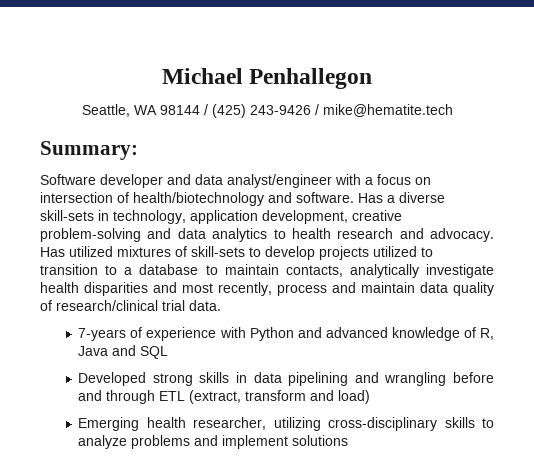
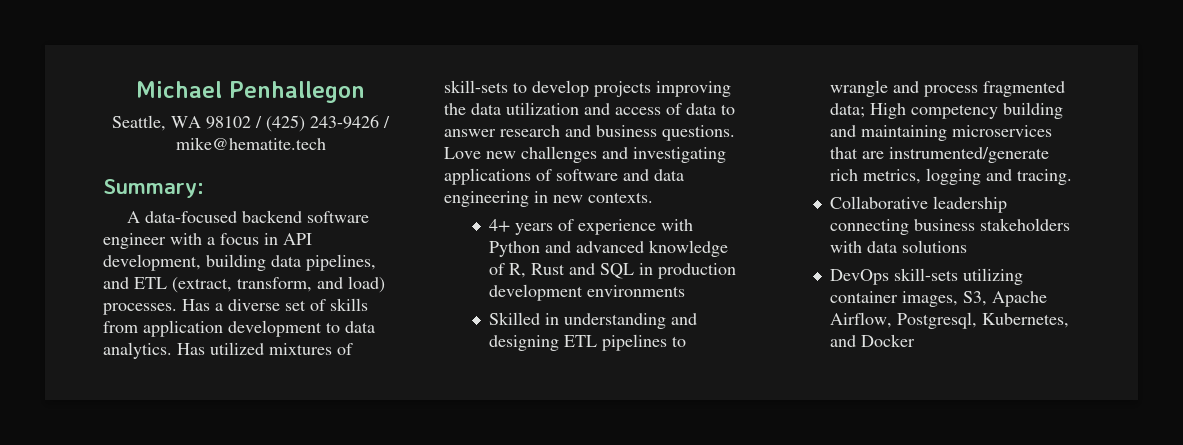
- Seattle, WA 98144 / (425) 243-9426 / mike@hematite.tech
+ Seattle, WA 98102 / (425) 243-9426 / mike@hematite.tech
- Software developer and data analyst/engineer with a focus on intersection of health/biotechnology and software. Has a diverse skill-sets in technology, application development, creative problem-solving and data analytics to health research and advocacy.
+ A data-focused backend software engineer with a focus in API development, building data pipelines, and ETL (extract, transform, and load) processes. Has a diverse set of skills from application development to data analytics.
- Has utilized mixtures of skill-sets to develop projects utilized to transition to a database to maintain contacts, analytically investigate health disparities and most recently, process and maintain data quality of research/clinical trial data.
- 7-years of experience with Python and advanced knowledge of R, Java and SQL
- Developed strong skills in data pipelining and wrangling before and through ETL (extract, transform and load)
- Emerging health researcher, utilizing cross-disciplinary skills to analyze problems and implement solutions
+ Has utilized mixtures of skill-sets to develop projects improving the data utilization and access of data to answer research and business questions. Love new challenges and investigating applications of software and data engineering in new contexts.
+ 4+ years of experience with Python and advanced knowledge of R, Rust and SQL in production development environments
+ Skilled in understanding and designing ETL pipelines to wrangle and process fragmented data; High competency building and maintaining microservices that are instrumented/generate rich metrics, logging and tracing.
+ Collaborative leadership connecting business stakeholders with data solutions
+ DevOps skill-sets utilizing container images, S3, Apache Airflow, Postgresql, Kubernetes, and Docker

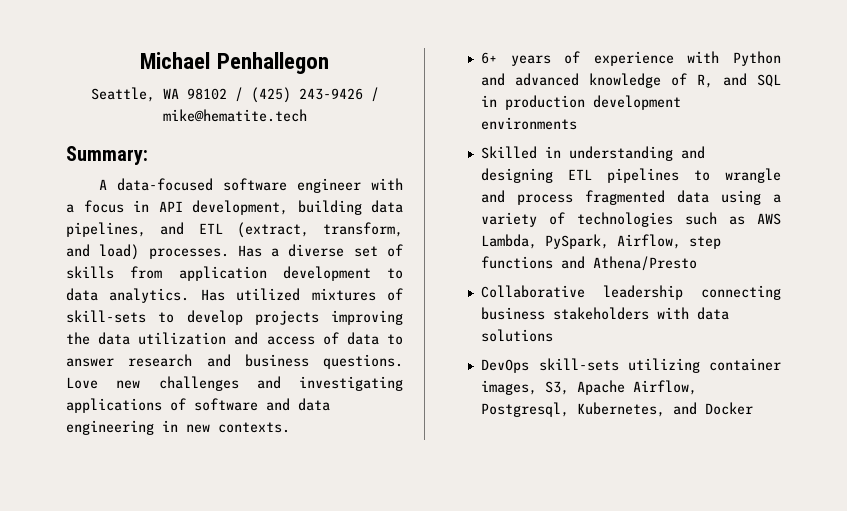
- A data-focused backend software engineer with a focus in API development, building data pipelines, and ETL (extract, transform, and load) processes.
+ A data-focused software engineer with a focus in API development, building data pipelines, and ETL (extract, transform, and load) processes.
- 4+ years of experience with Python and advanced knowledge of R, Rust and SQL in production development environments
+ 6+ years of experience with Python and advanced knowledge of R, and SQL in production development environments
- Skilled in understanding and designing ETL pipelines to wrangle and process fragmented data; High competency building and maintaining microservices that are instrumented/generate rich metrics, logging and tracing.
+ Skilled in understanding and designing ETL pipelines to wrangle and process fragmented data using a variety of technologies such as AWS Lambda, PySpark, Airflow, step functions and Athena/Presto

